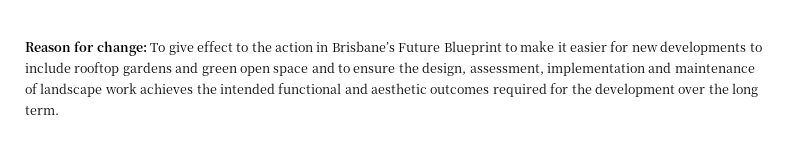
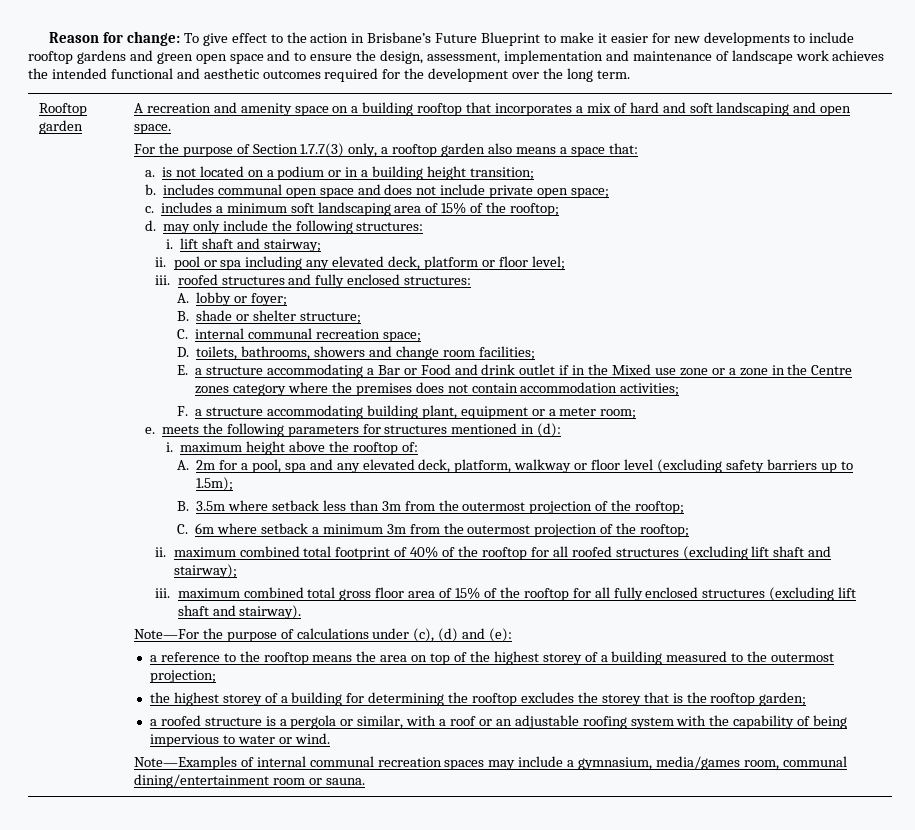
+ Rooftop garden | A recreation and amenity space on a building rooftop that incorporates a mix of hard and soft landscaping and open space.
+ For the purpose of Section 1.7.7(3) only, a rooftop garden also means a space that:
+ a. is not located on a podium or in a building height transition;
+ b. includes communal open space and does not include private open space;
+ c. includes a minimum soft landscaping area of 15% of the rooftop;
+ d. may only include the following structures:
+ i. lift shaft and stairway;
+ ii. pool or spa including any elevated deck, platform or floor level;
+ iii. roofed structures and fully enclosed structures:
+ A. lobby or foyer;
+ B. shade or shelter structure;
+ C. internal communal recreation space;
+ D. toilets, bathrooms, showers and change room facilities;
+ E. a structure accommodating a Bar or Food and drink outlet if in the Mixed use zone or a zone in the Centre zones category where the premises does not contain accommodation activities;
+ F. a structure accommodating building plant, equipment or a meter room;
+ e. meets the following parameters for structures mentioned in (d):
+ i. maximum height above the rooftop of:
+ A. 2m for a pool, spa and any elevated deck, platform, walkway or floor level (excluding safety barriers up to 1.5m);
+ B. 3.5m where setback less than 3m from the outermost projection of the rooftop;
+ C. 6m where setback a minimum 3m from the outermost projection of the rooftop;
+ ii. maximum combined total footprint of 40% of the rooftop for all roofed structures (excluding lift shaft and stairway);
+ iii. maximum combined total gross floor area of 15% of the rooftop for all fully enclosed structures (excluding lift shaft and stairway).
+ Note—For the purpose of calculations under (c), (d) and (e):
+ a reference to the rooftop means the area on top of the highest storey of a building measured to the outermost projection;
+ the highest storey of a building for determining the rooftop excludes the storey that is the rooftop garden;
+ a roofed structure is a pergola or similar, with a roof or an adjustable roofing system with the capability of being impervious to water or wind.
+ Note—Examples of internal communal recreation spaces may include a gymnasium, media/games room, communal dining/entertainment room or sauna.

